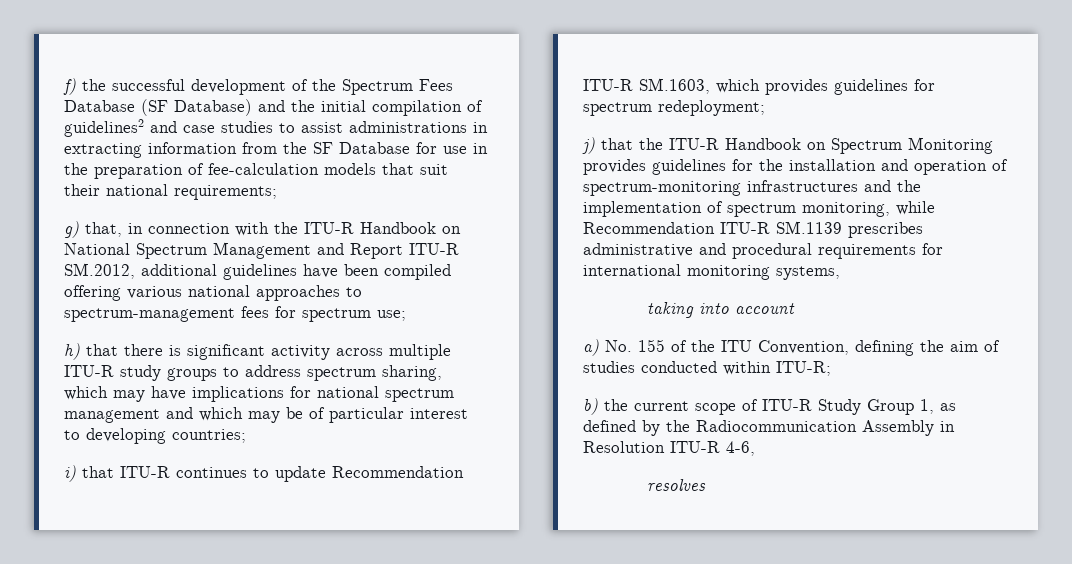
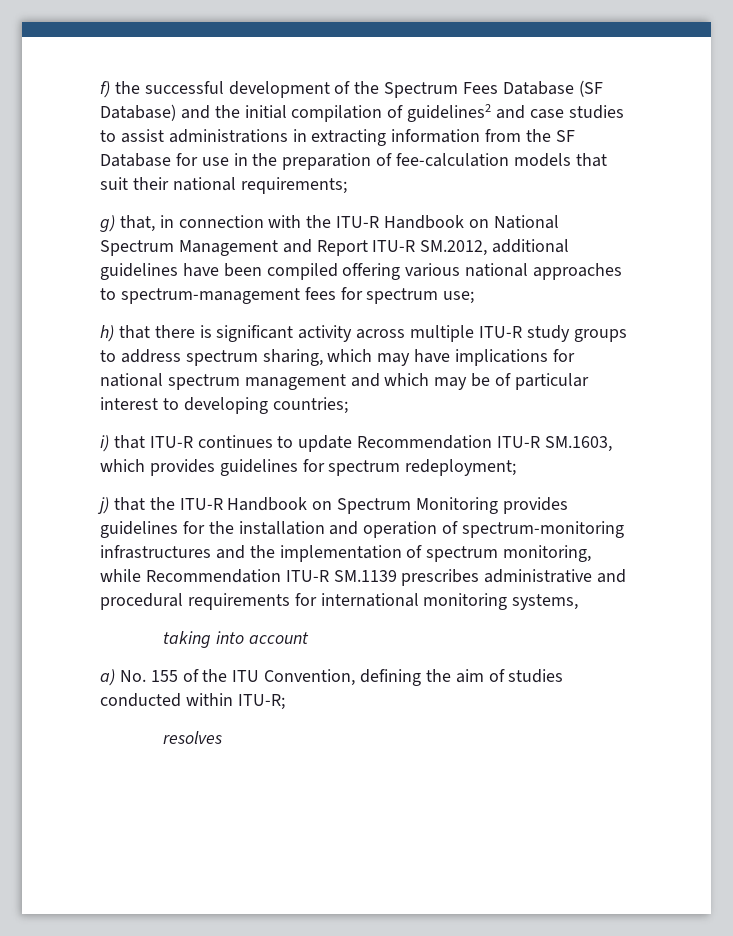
- b) the current scope of ITU-R Study Group 1, as defined by the Radiocommunication Assembly in Resolution ITU-R 4-6,

